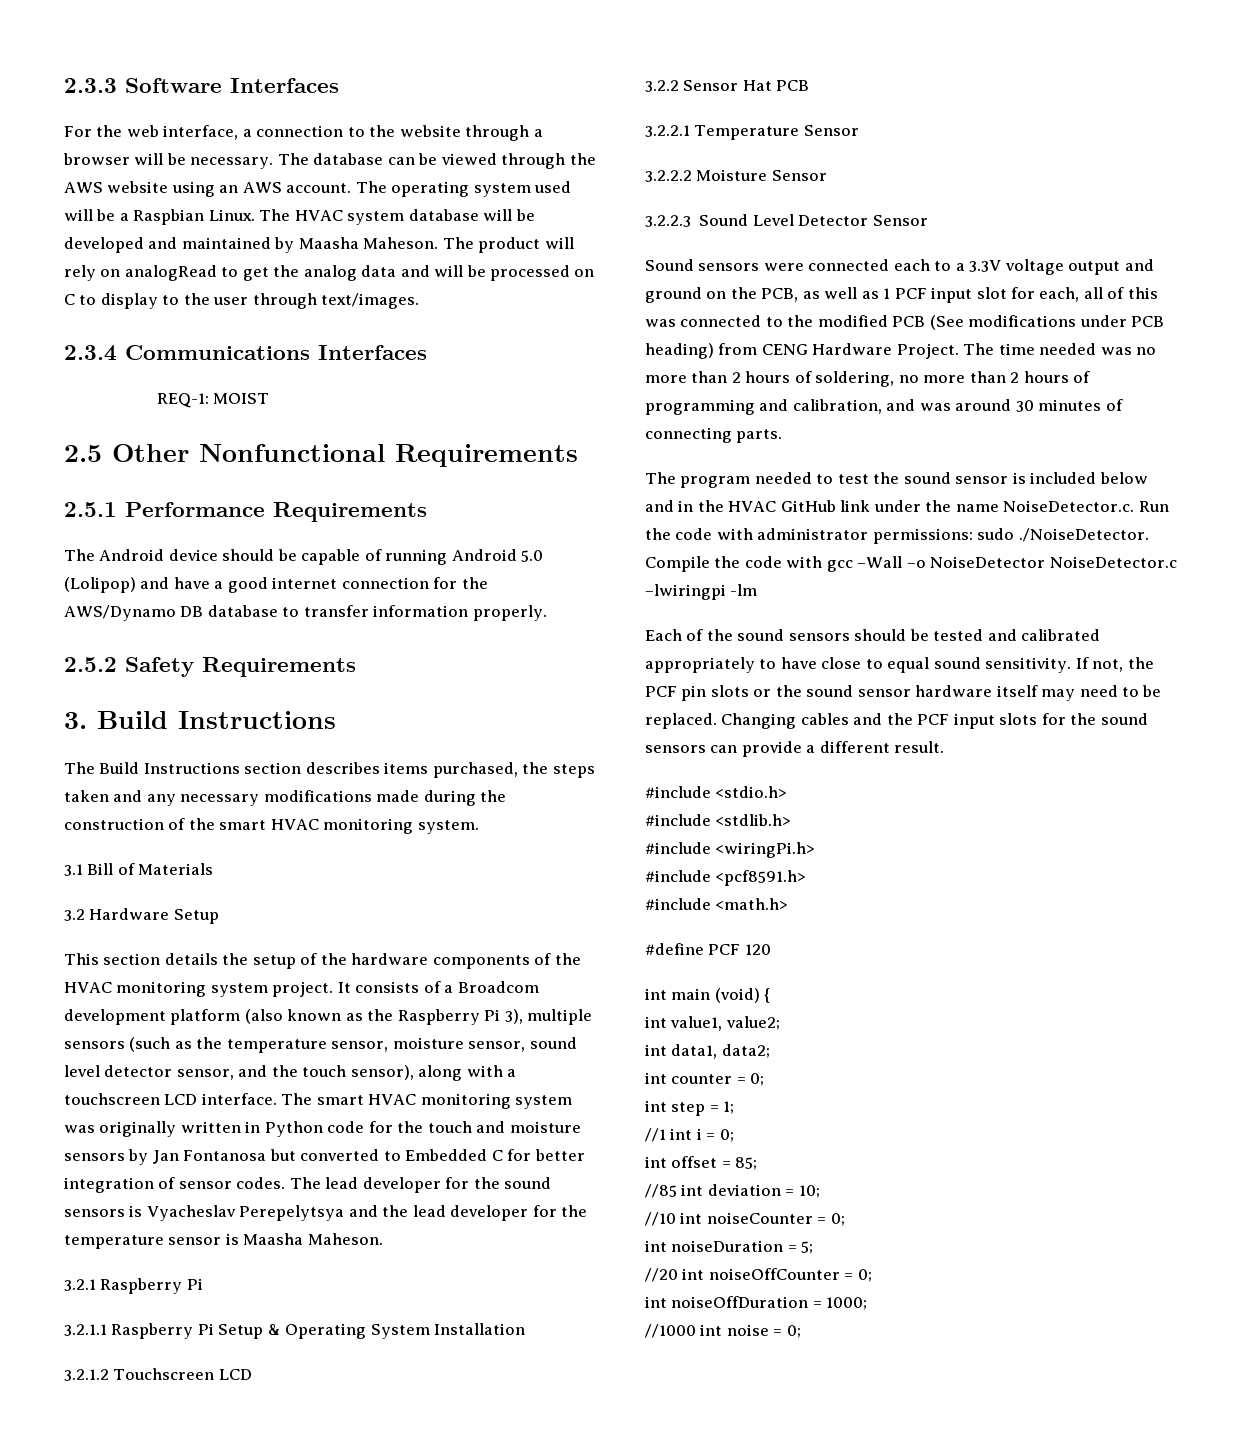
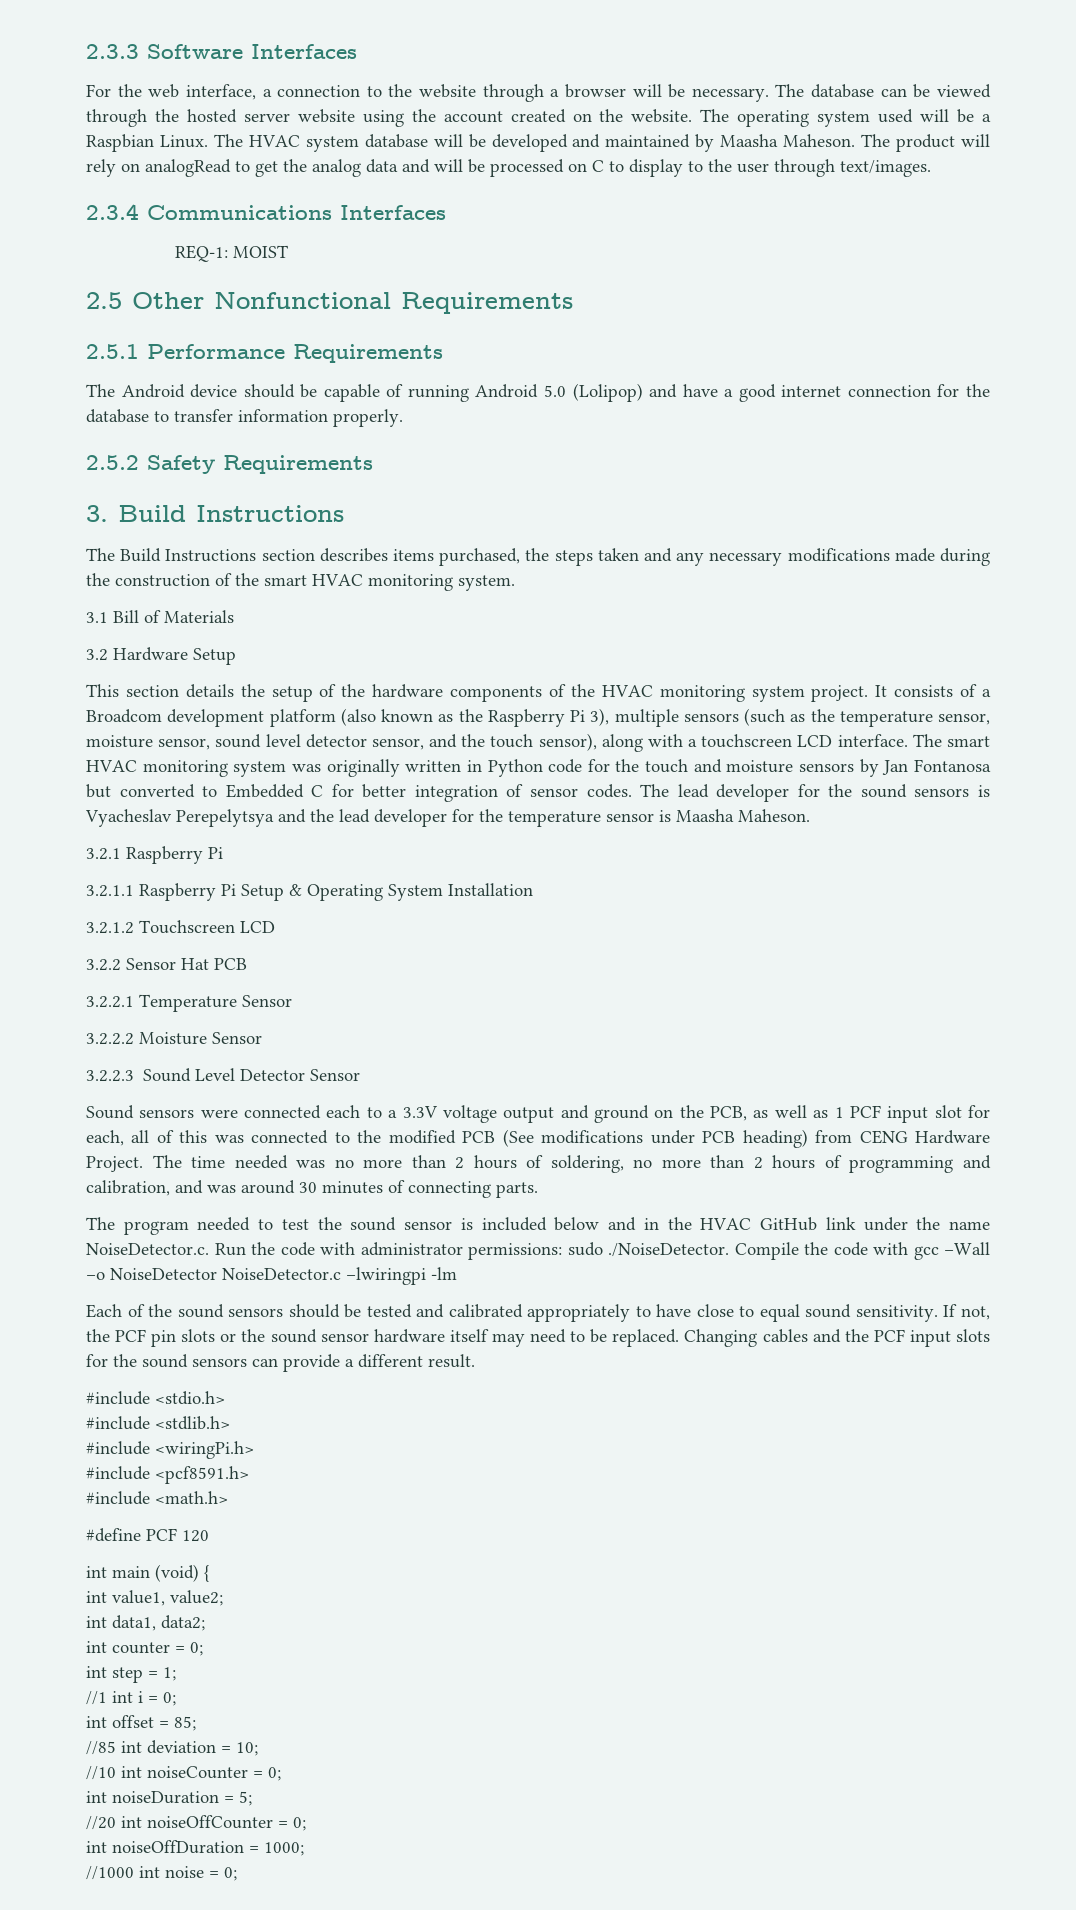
- The database can be viewed through the AWS website using an AWS account.
+ The database can be viewed through the hosted server website using the account created on the website.
- The Android device should be capable of running Android 5.0 (Lolipop) and have a good internet connection for the AWS/Dynamo DB database to transfer information properly.
+ The Android device should be capable of running Android 5.0 (Lolipop) and have a good internet connection for the database to transfer information properly.

